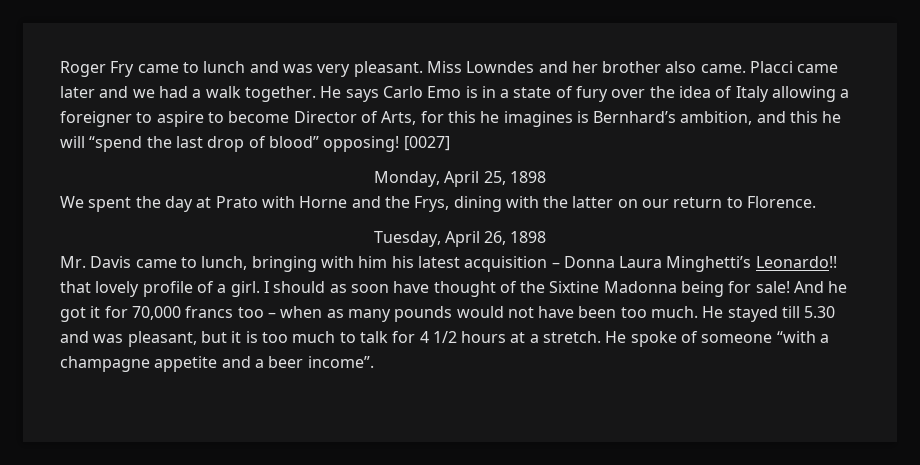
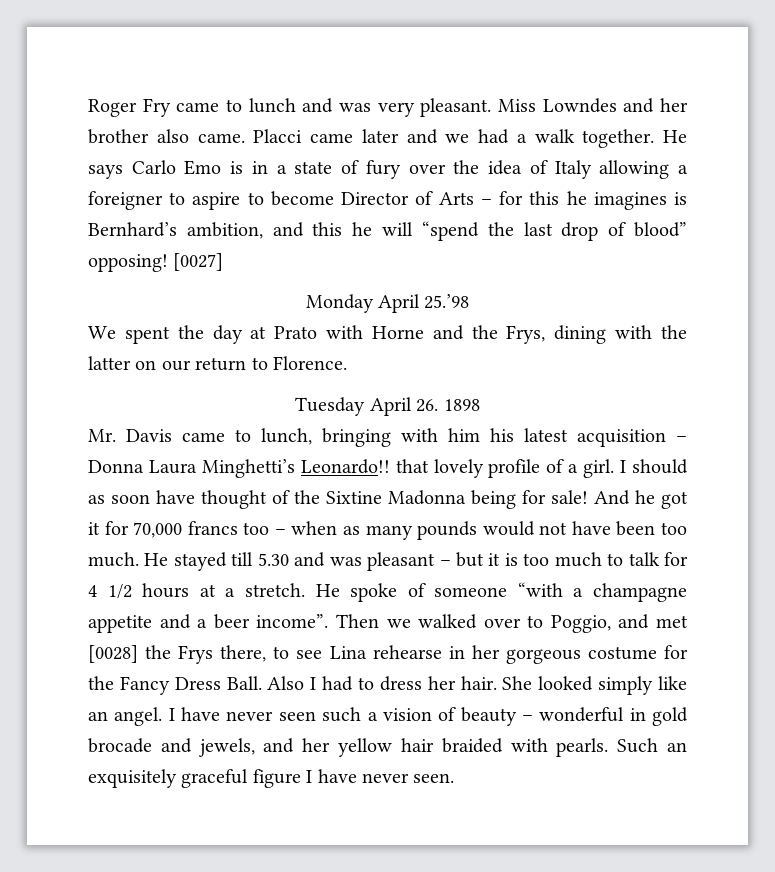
- He says Carlo Emo is in a state of fury over the idea of Italy allowing a foreigner to aspire to become Director of Arts, for this he imagines is Bernhard’s ambition, and this he will “spend the last drop of blood” opposing!
+ He says Carlo Emo is in a state of fury over the idea of Italy allowing a foreigner to aspire to become Director of Arts – for this he imagines is Bernhard’s ambition, and this he will “spend the last drop of blood” opposing!
- Monday, April 25, 1898
+ Monday April 25.’98
- Tuesday, April 26, 1898
+ Tuesday April 26. 1898
- He stayed till 5.30 and was pleasant, but it is too much to talk for 4 1/2 hours at a stretch.
+ He stayed till 5.30 and was pleasant – but it is too much to talk for 4 1/2 hours at a stretch.
+ Then we walked over to Poggio, and met [0028] the Frys there, to see Lina rehearse in her gorgeous costume for the Fancy Dress Ball. Also I had to dress her hair. She looked simply like an angel. I have never seen such a vision of beauty – wonderful in gold brocade and jewels, and her yellow hair braided with pearls. Such an exquisitely graceful figure I have never seen.

